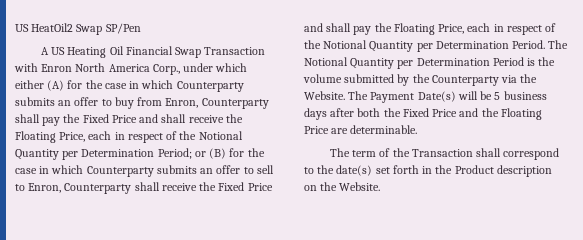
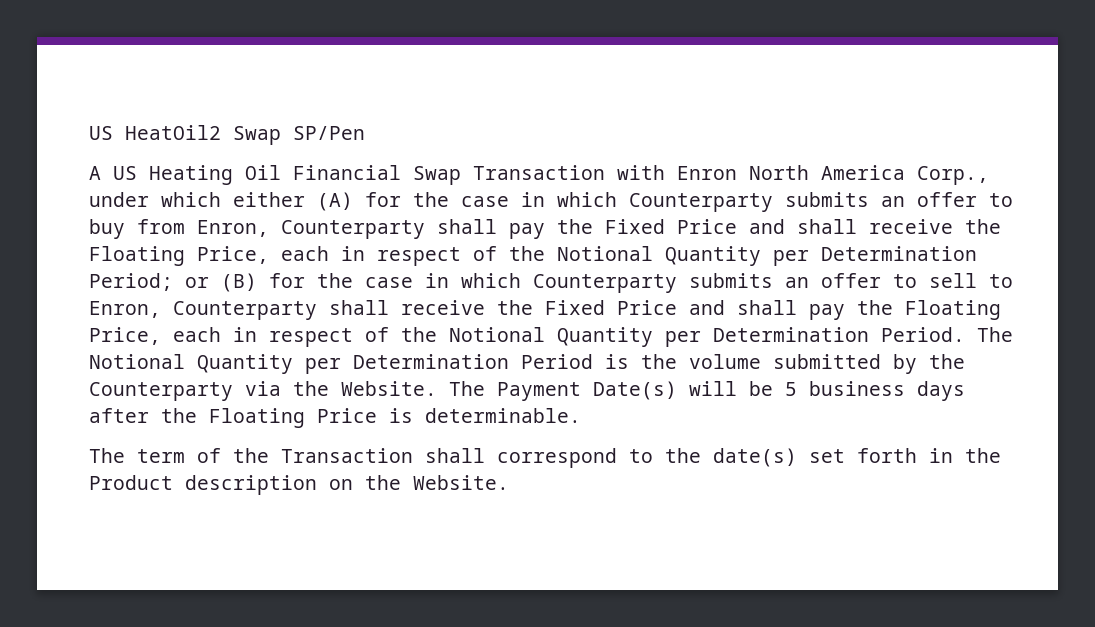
- The Payment Date(s) will be 5 business days after both the Fixed Price and the Floating Price are determinable.
+ The Payment Date(s) will be 5 business days after the Floating Price is determinable.

